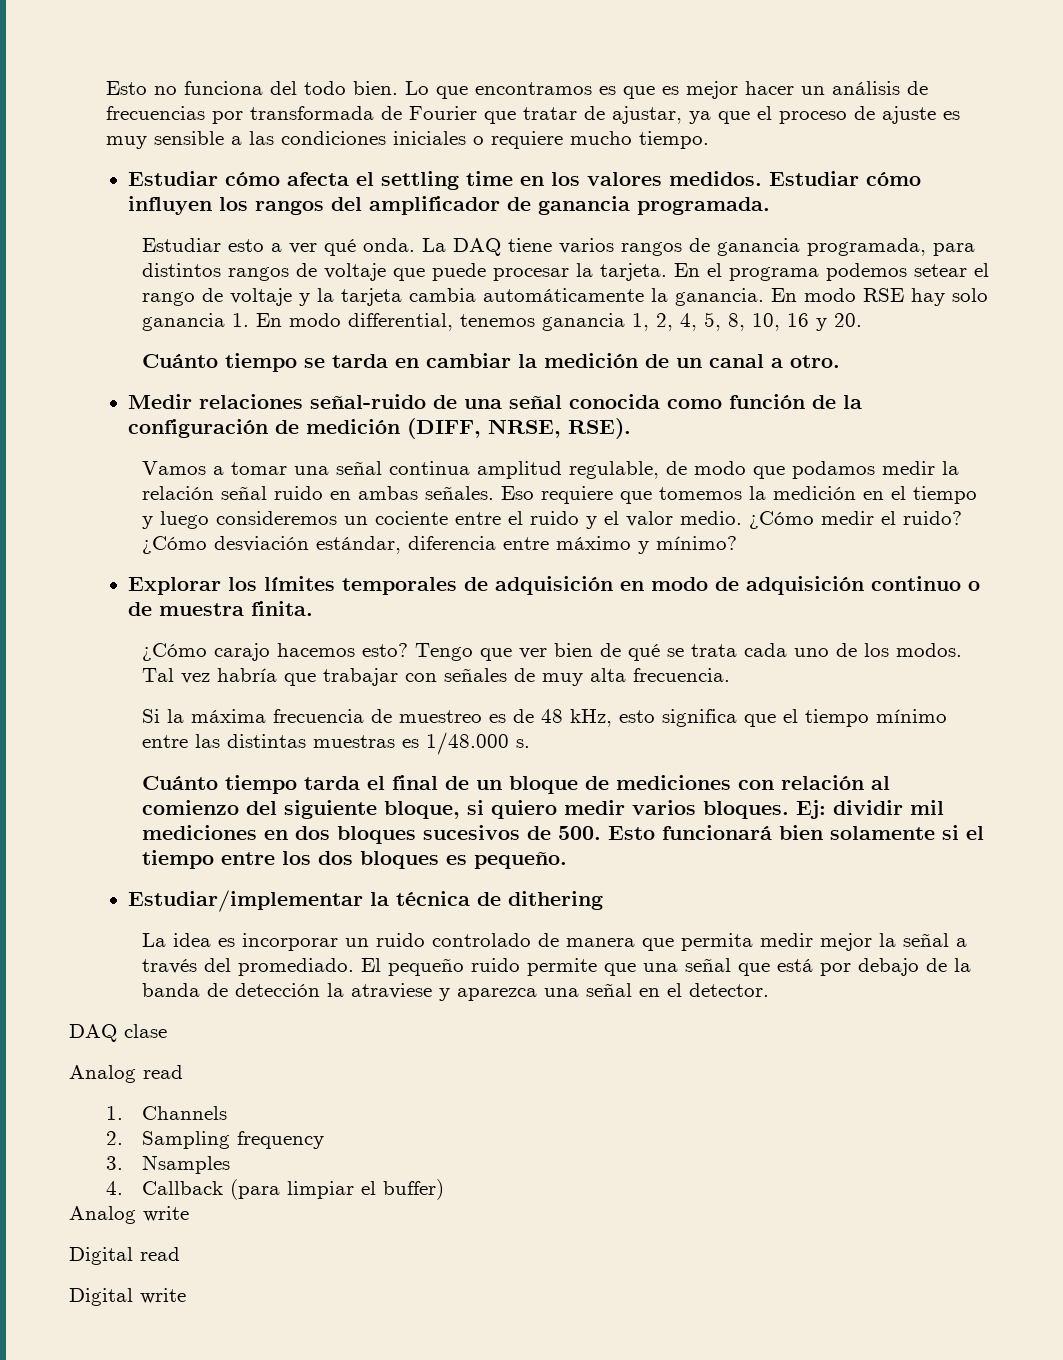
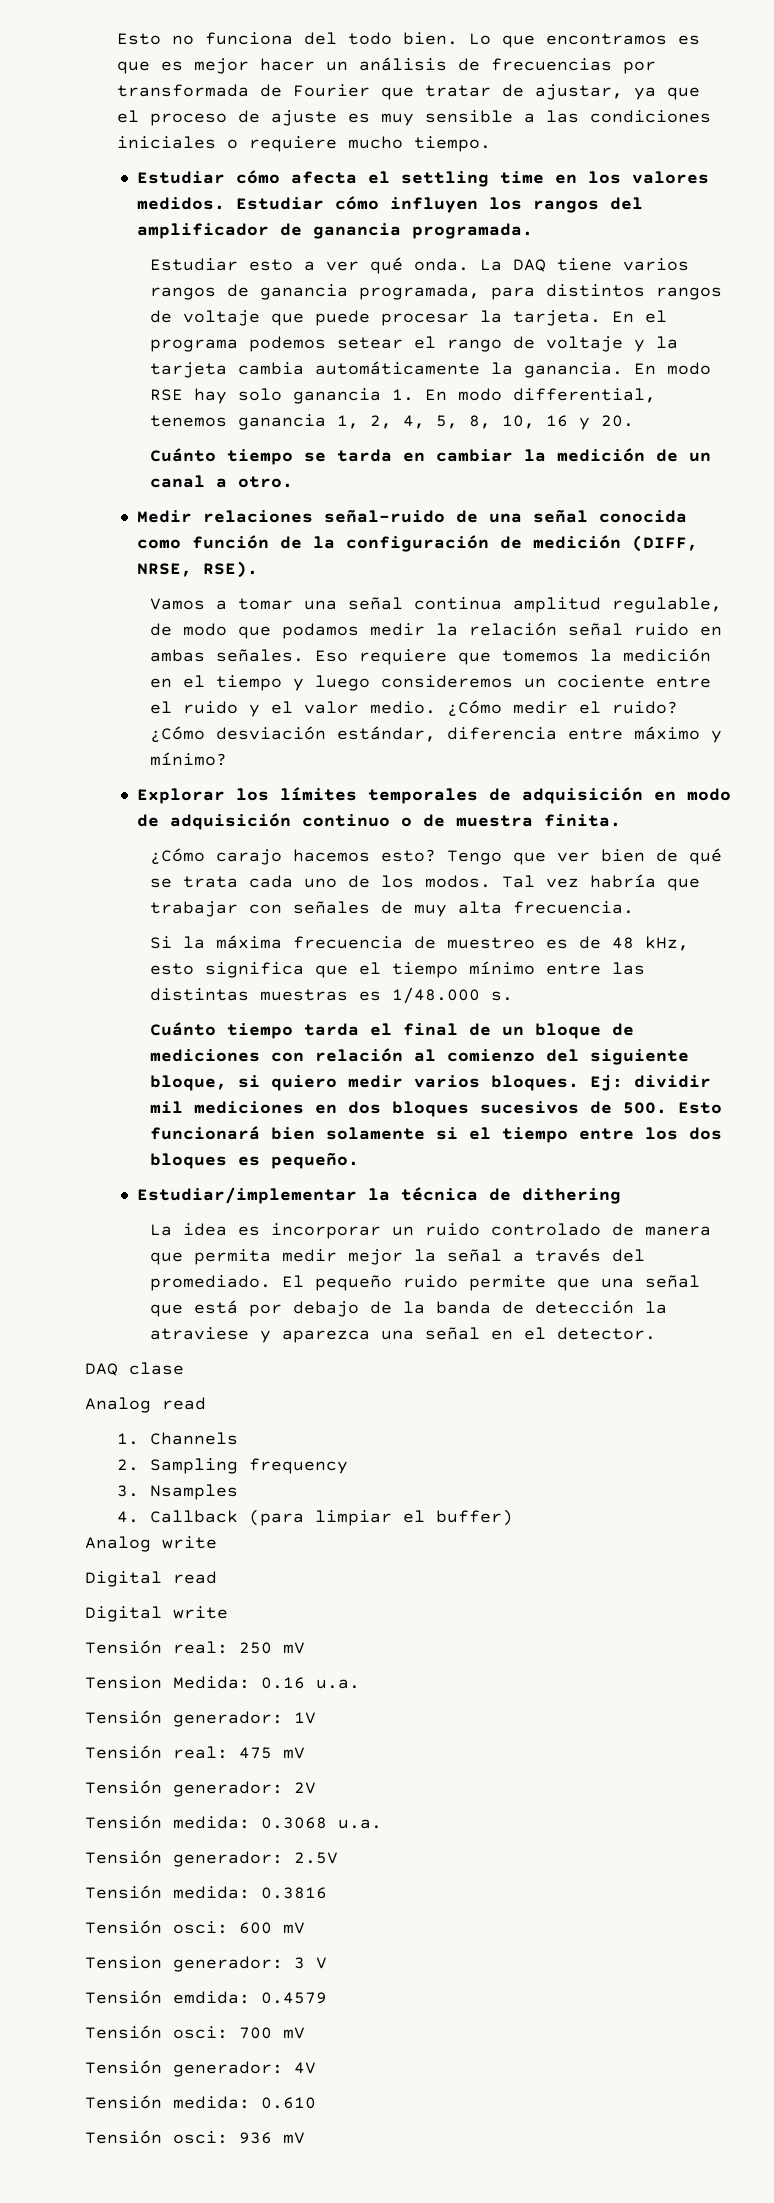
+ Tensión real: 250 mV
+ Tension Medida: 0.16 u.a.
+ Tensión generador: 1V
+ Tensión real: 475 mV
+ Tensión generador: 2V
+ Tensión medida: 0.3068 u.a.
+ Tensión generador: 2.5V
+ Tensión medida: 0.3816
+ Tensión osci: 600 mV
+ Tension generador: 3 V
+ Tensión emdida: 0.4579
+ Tensión osci: 700 mV
+ Tensión generador: 4V
+ Tensión medida: 0.610
+ Tensión osci: 936 mV

